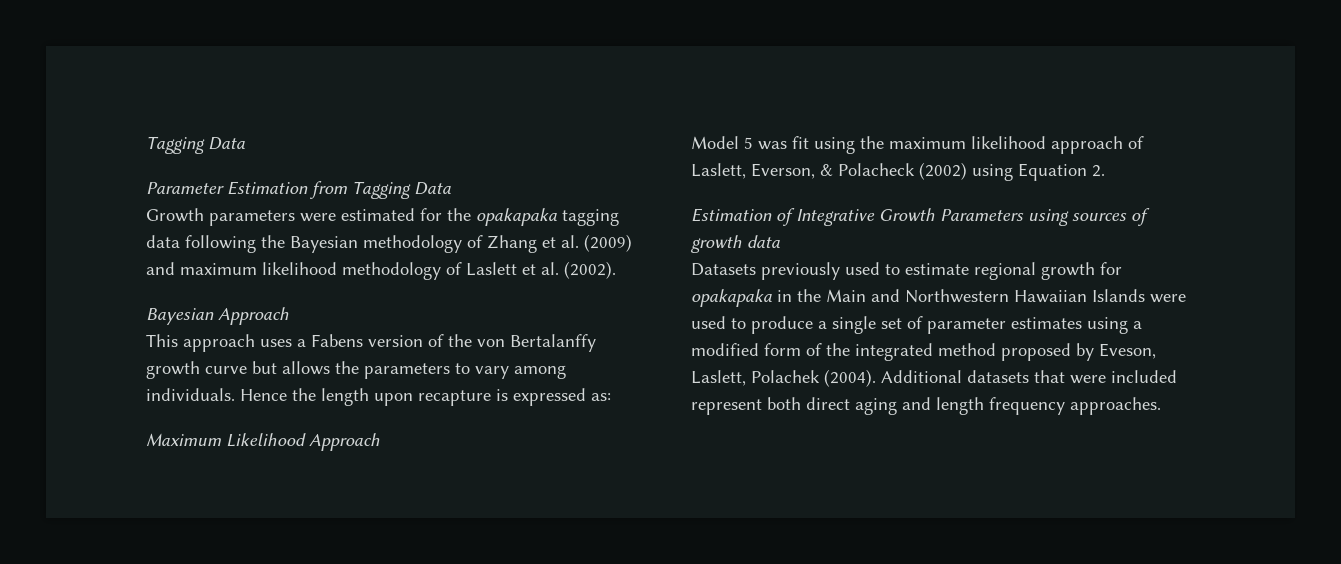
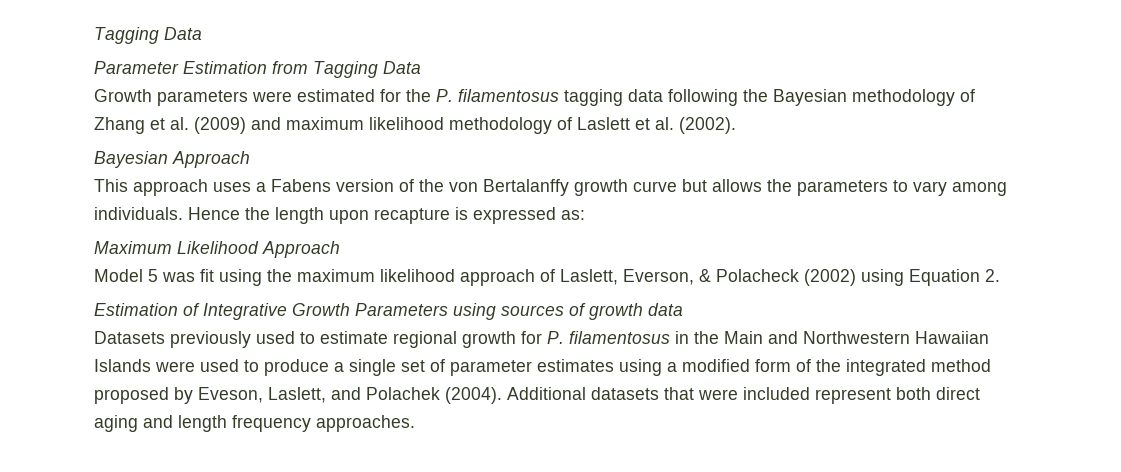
- Growth parameters were estimated for the opakapaka tagging data following the Bayesian methodology of Zhang et al. (2009) and maximum likelihood methodology of Laslett et al. (2002).
+ Growth parameters were estimated for the P. filamentosus tagging data following the Bayesian methodology of Zhang et al. (2009) and maximum likelihood methodology of Laslett et al. (2002).
- Datasets previously used to estimate regional growth for opakapaka in the Main and Northwestern Hawaiian Islands were used to produce a single set of parameter estimates using a modified form of the integrated method proposed by Eveson, Laslett, Polachek (2004).
+ Datasets previously used to estimate regional growth for P. filamentosus in the Main and Northwestern Hawaiian Islands were used to produce a single set of parameter estimates using a modified form of the integrated method proposed by Eveson, Laslett, and Polachek (2004).

